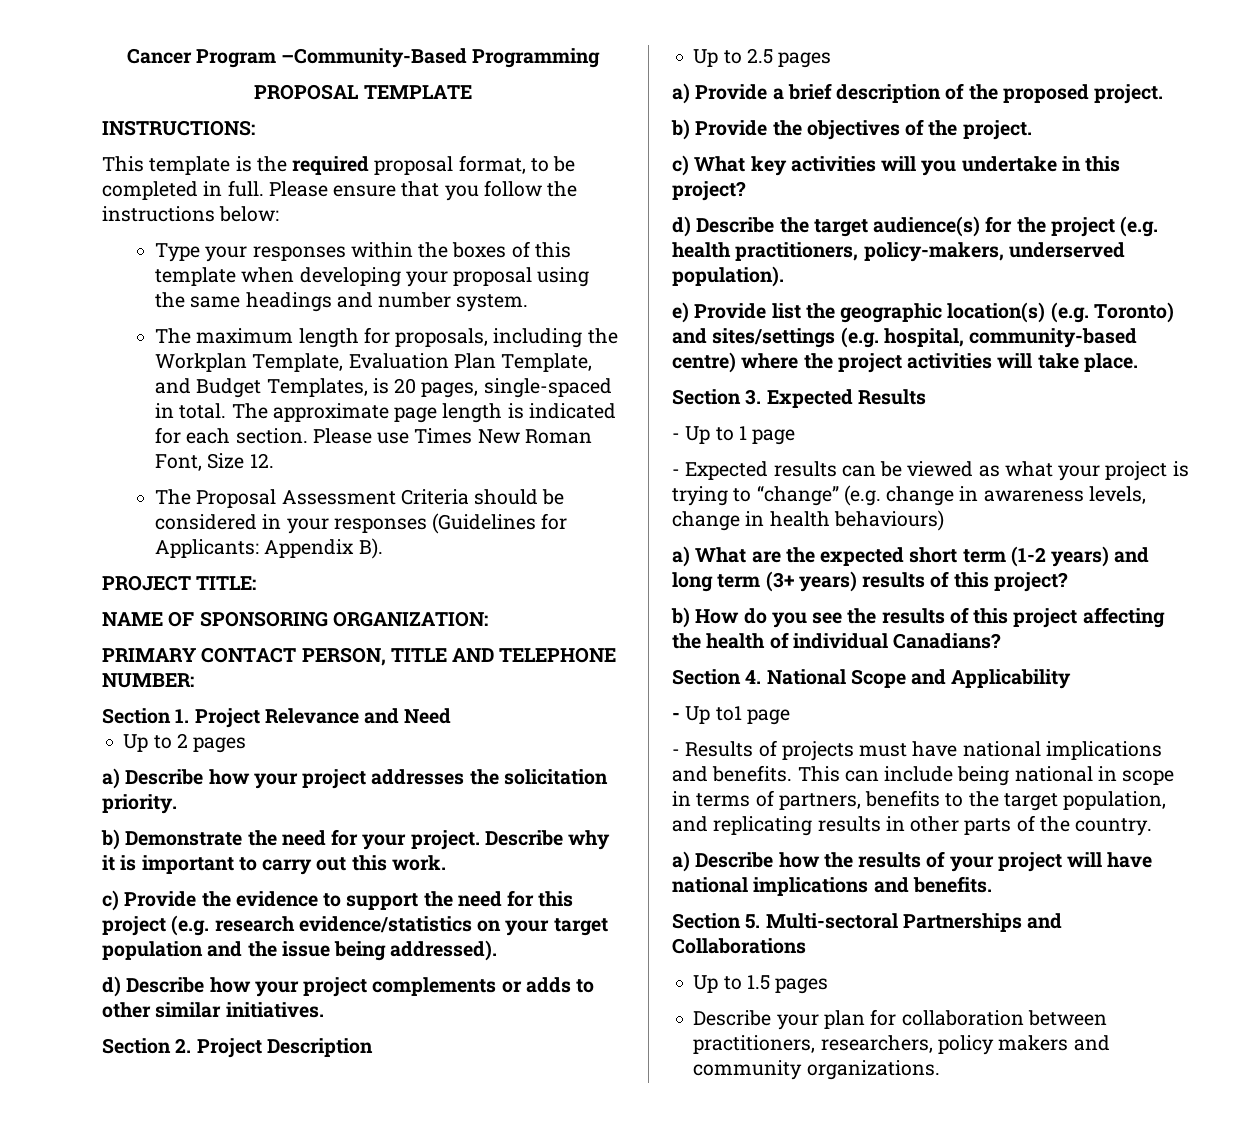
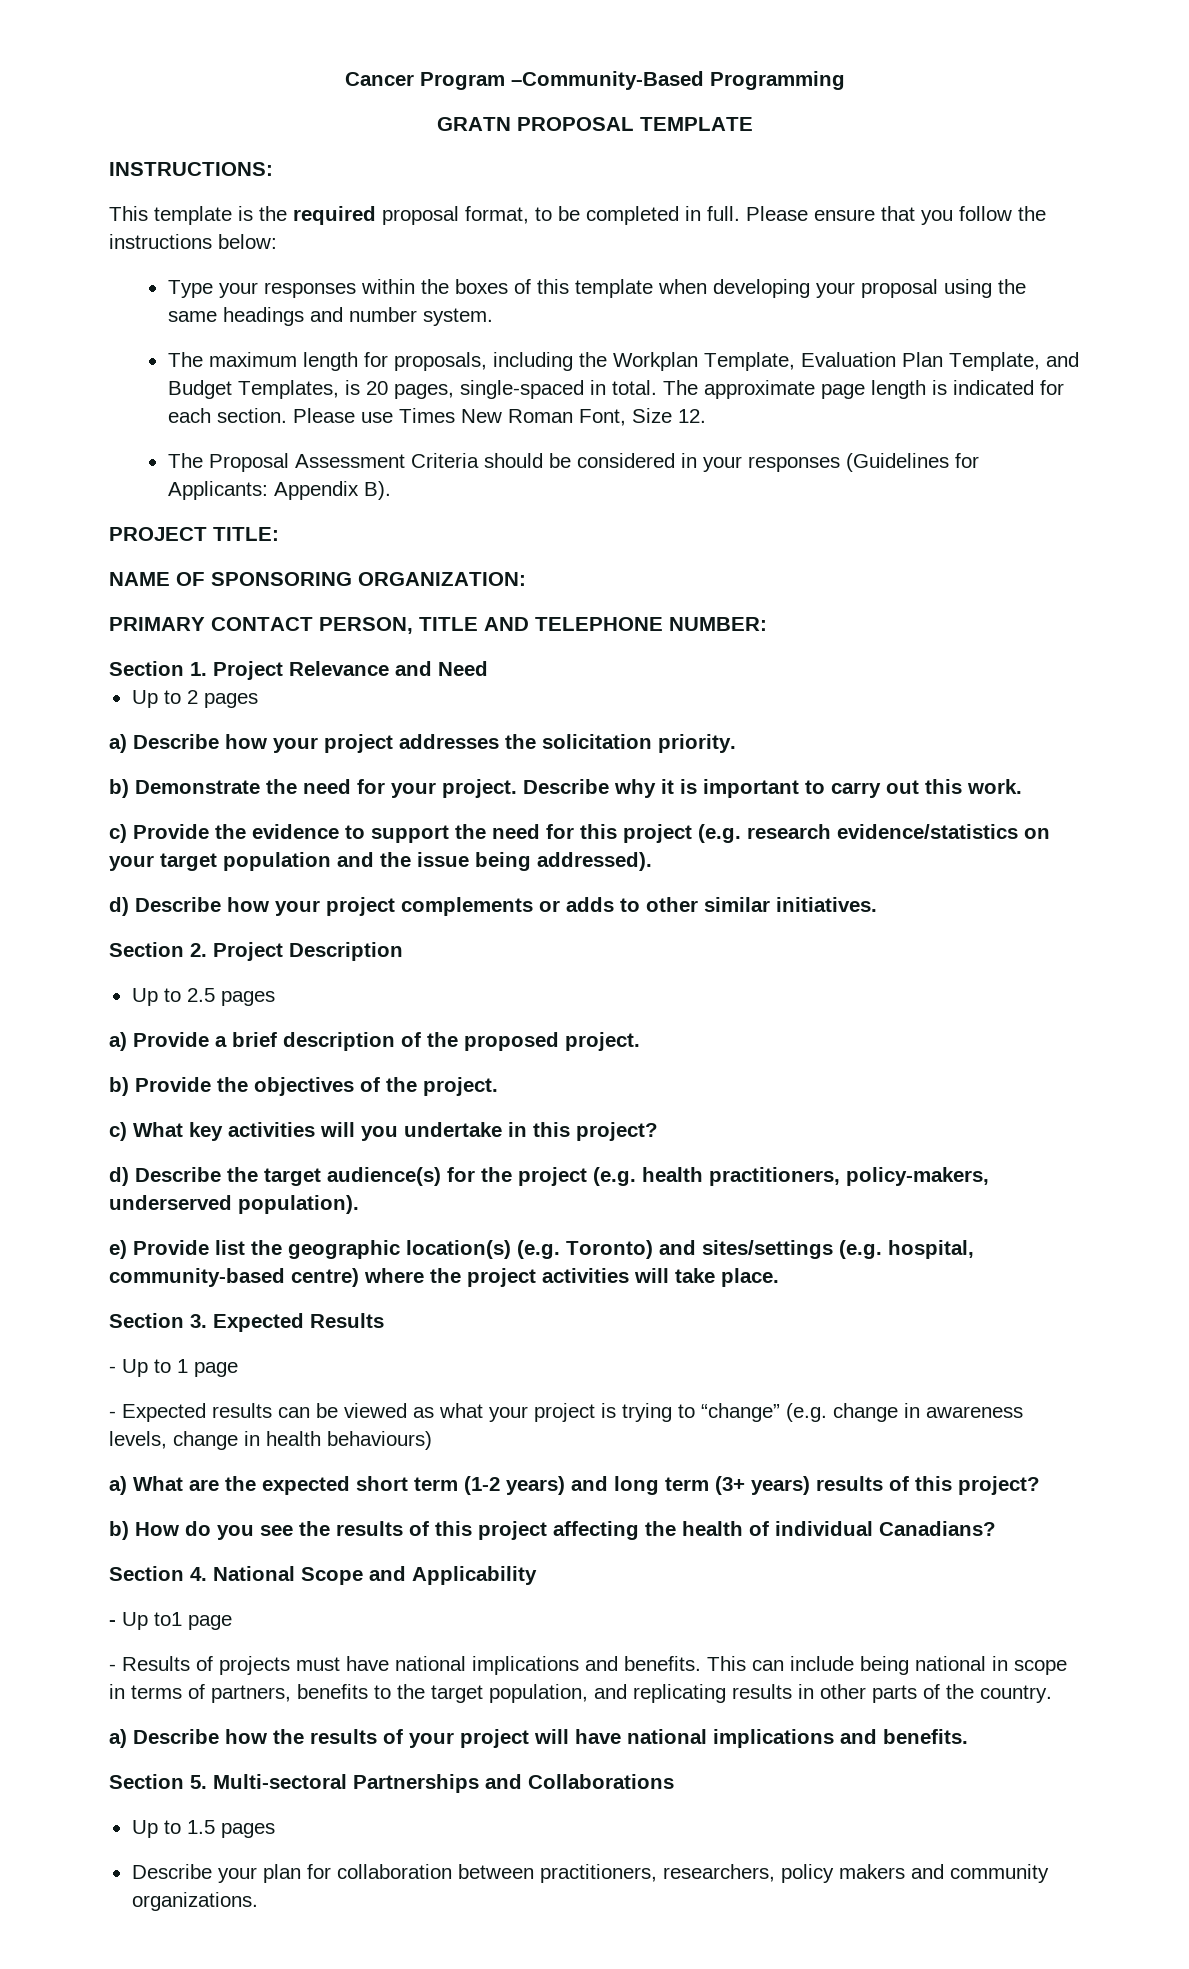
- PROPOSAL TEMPLATE
+ GRATN PROPOSAL TEMPLATE

